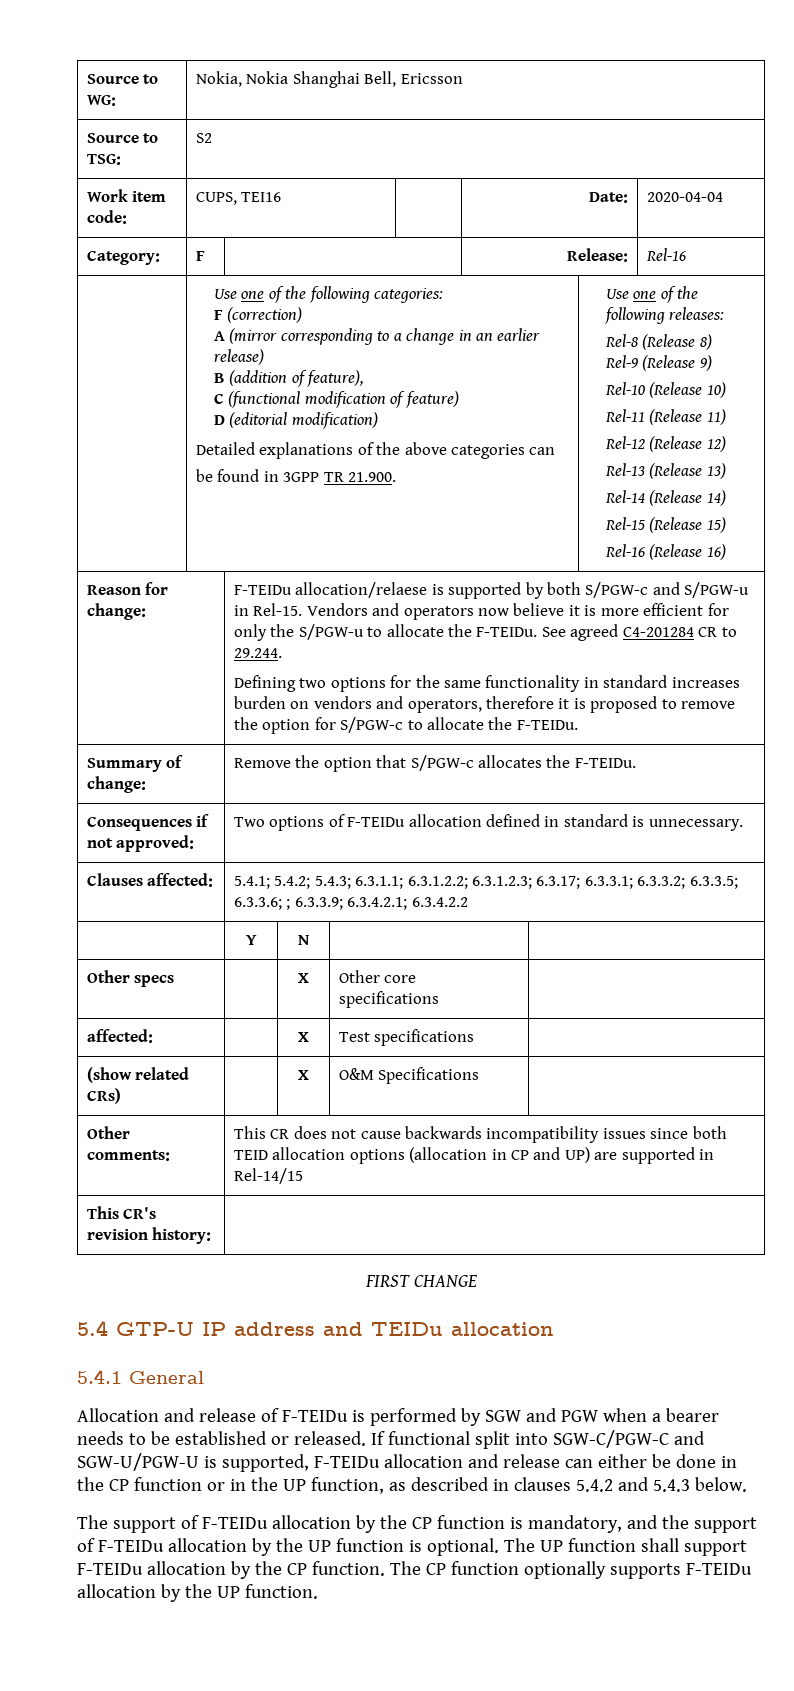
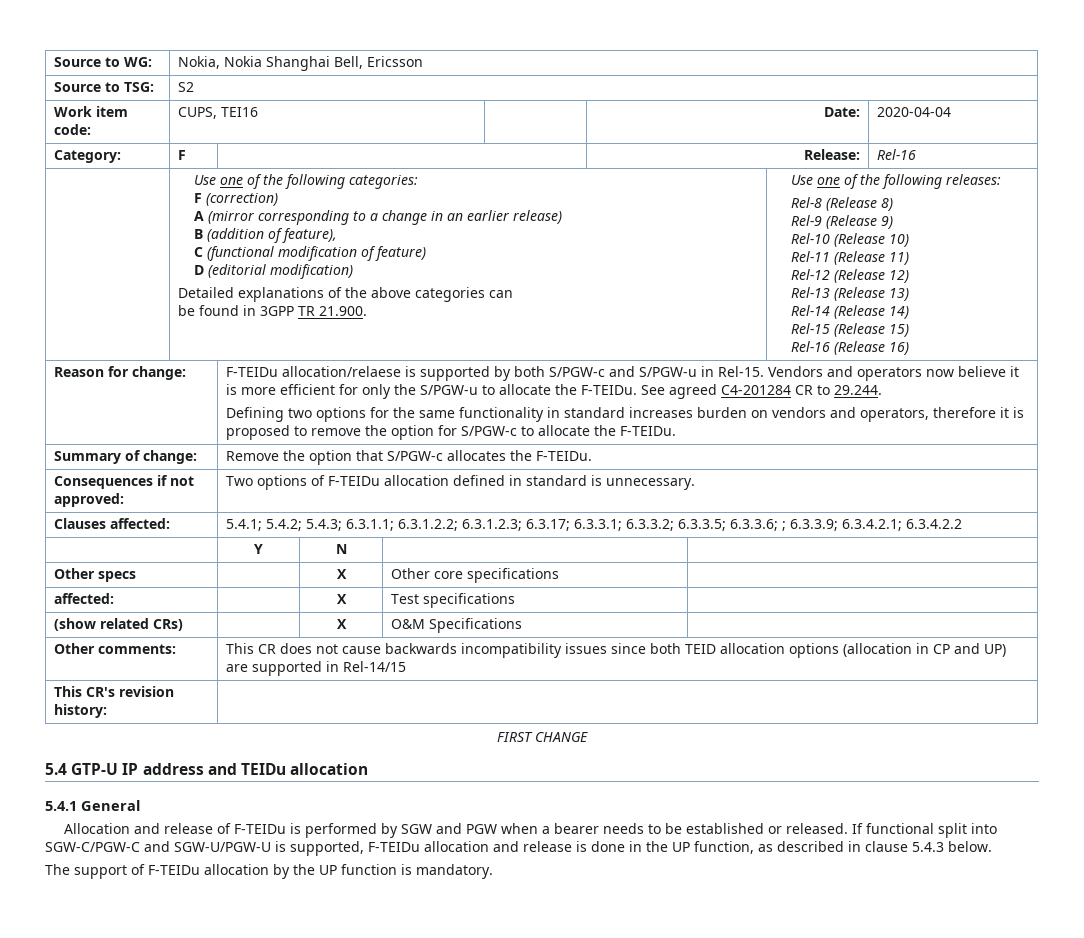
- If functional split into SGW-C/PGW-C and SGW-U/PGW-U is supported, F-TEIDu allocation and release can either be done in the CP function or in the UP function, as described in clauses 5.4.2 and 5.4.3 below.
+ If functional split into SGW-C/PGW-C and SGW-U/PGW-U is supported, F-TEIDu allocation and release is done in the UP function, as described in clause 5.4.3 below.
- The support of F-TEIDu allocation by the CP function is mandatory, and the support of F-TEIDu allocation by the UP function is optional. The UP function shall support F-TEIDu allocation by the CP function. The CP function optionally supports F-TEIDu allocation by the UP function.
+ The support of F-TEIDu allocation by the UP function is mandatory.

